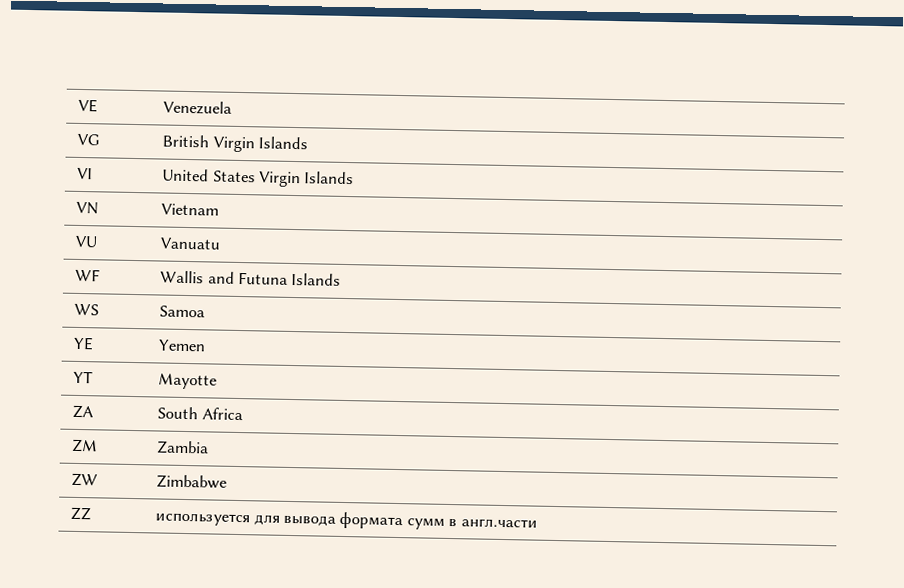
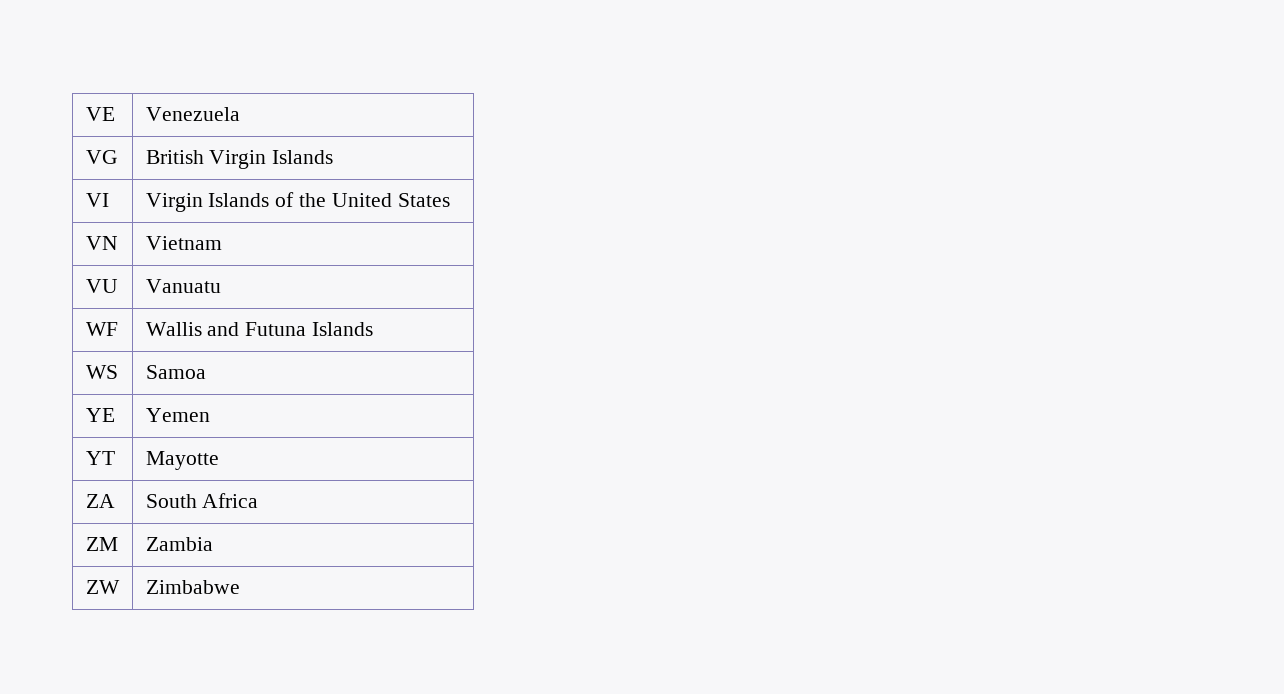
- VI | United States Virgin Islands
+ VI | Virgin Islands of the United States
- ZZ | используется для вывода формата сумм в англ.части

